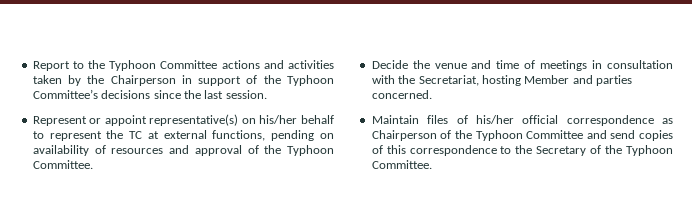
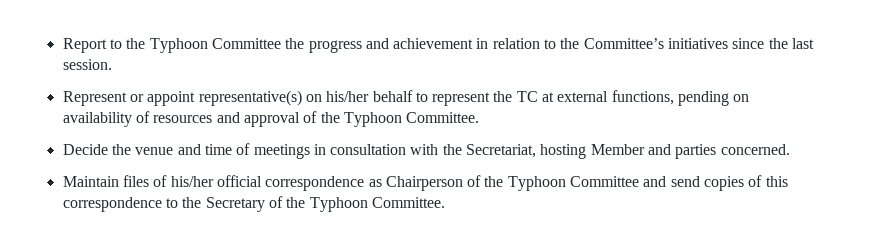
- Report to the Typhoon Committee actions and activities taken by the Chairperson in support of the Typhoon Committee’s decisions since the last session.
+ Report to the Typhoon Committee the progress and achievement in relation to the Committee’s initiatives since the last session.

